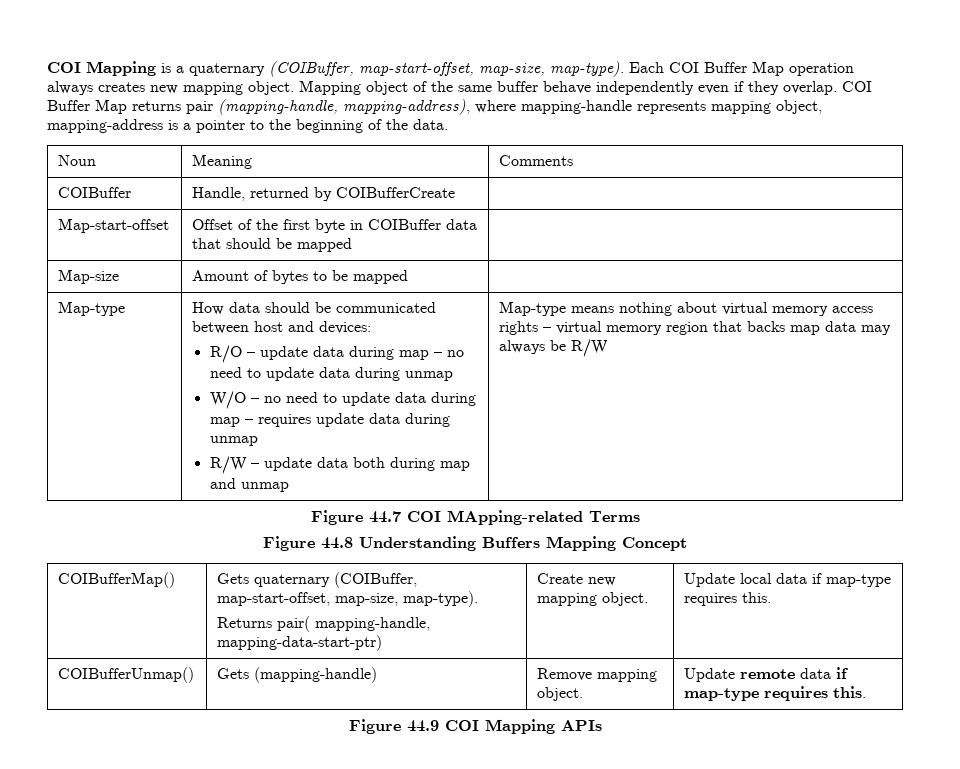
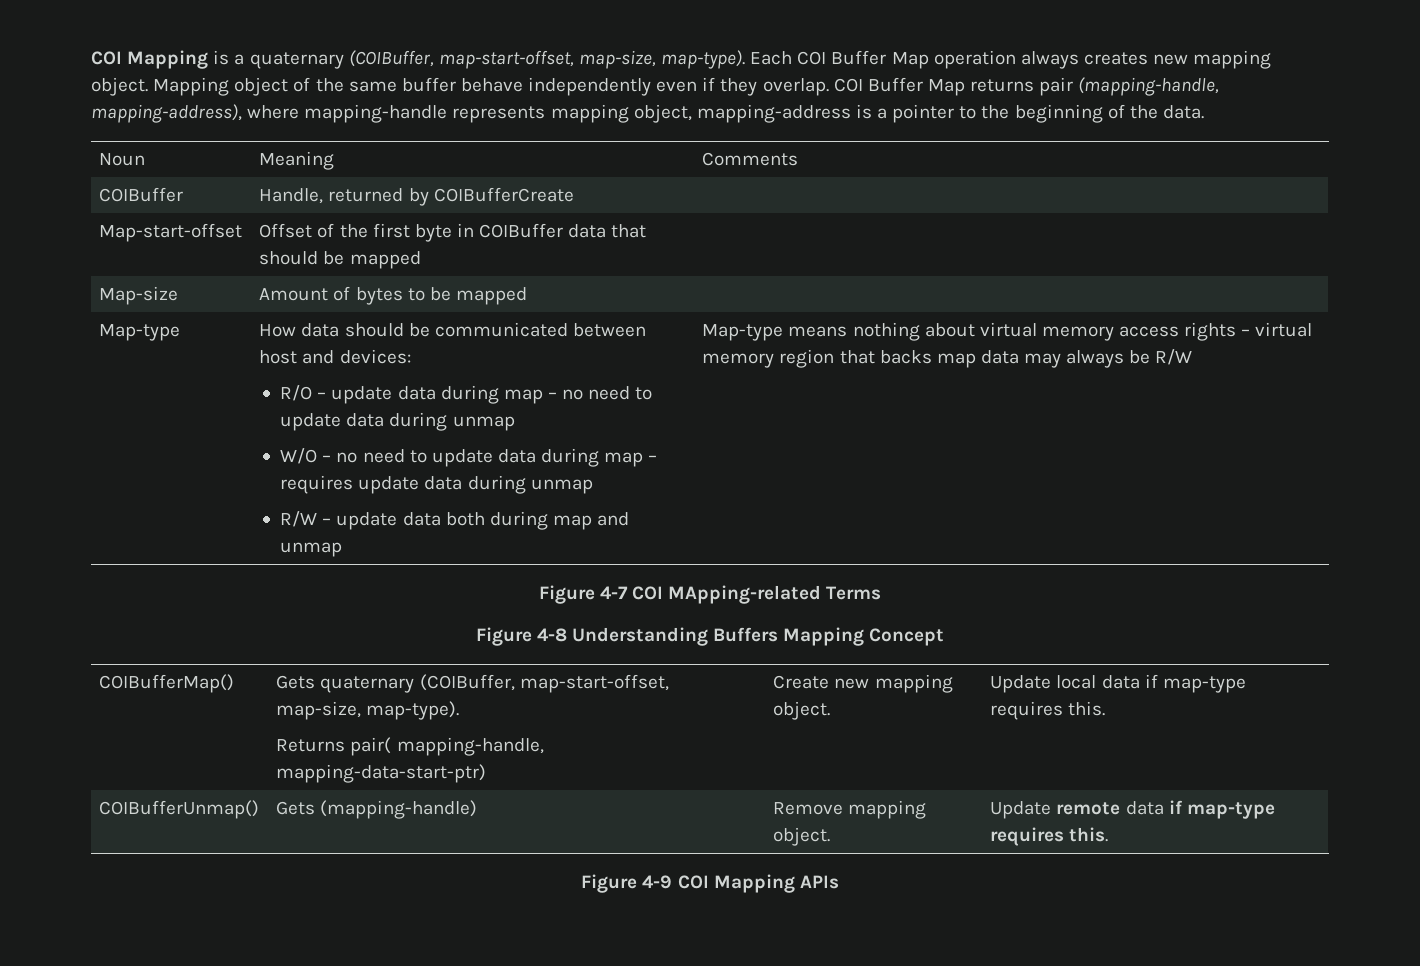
- Figure 44.7 COI MApping-related Terms
+ Figure 4-7 COI MApping-related Terms
- Figure 44.8 Understanding Buffers Mapping Concept
+ Figure 4-8 Understanding Buffers Mapping Concept
- Figure 44.9 COI Mapping APIs
+ Figure 4-9 COI Mapping APIs

